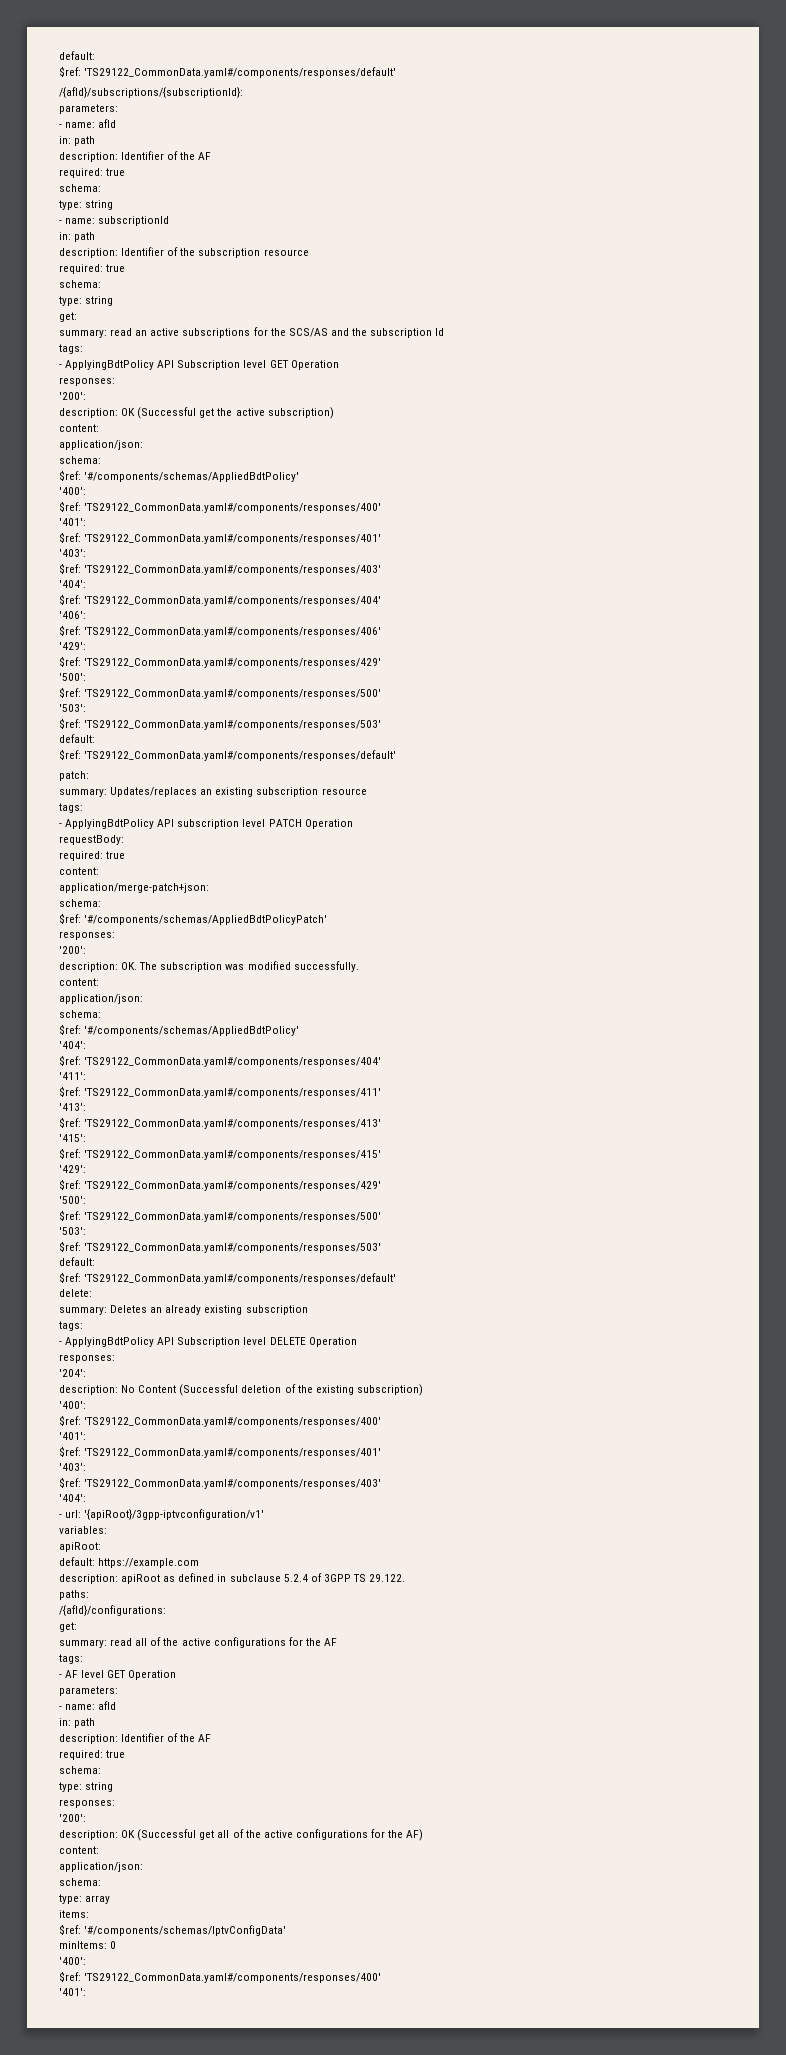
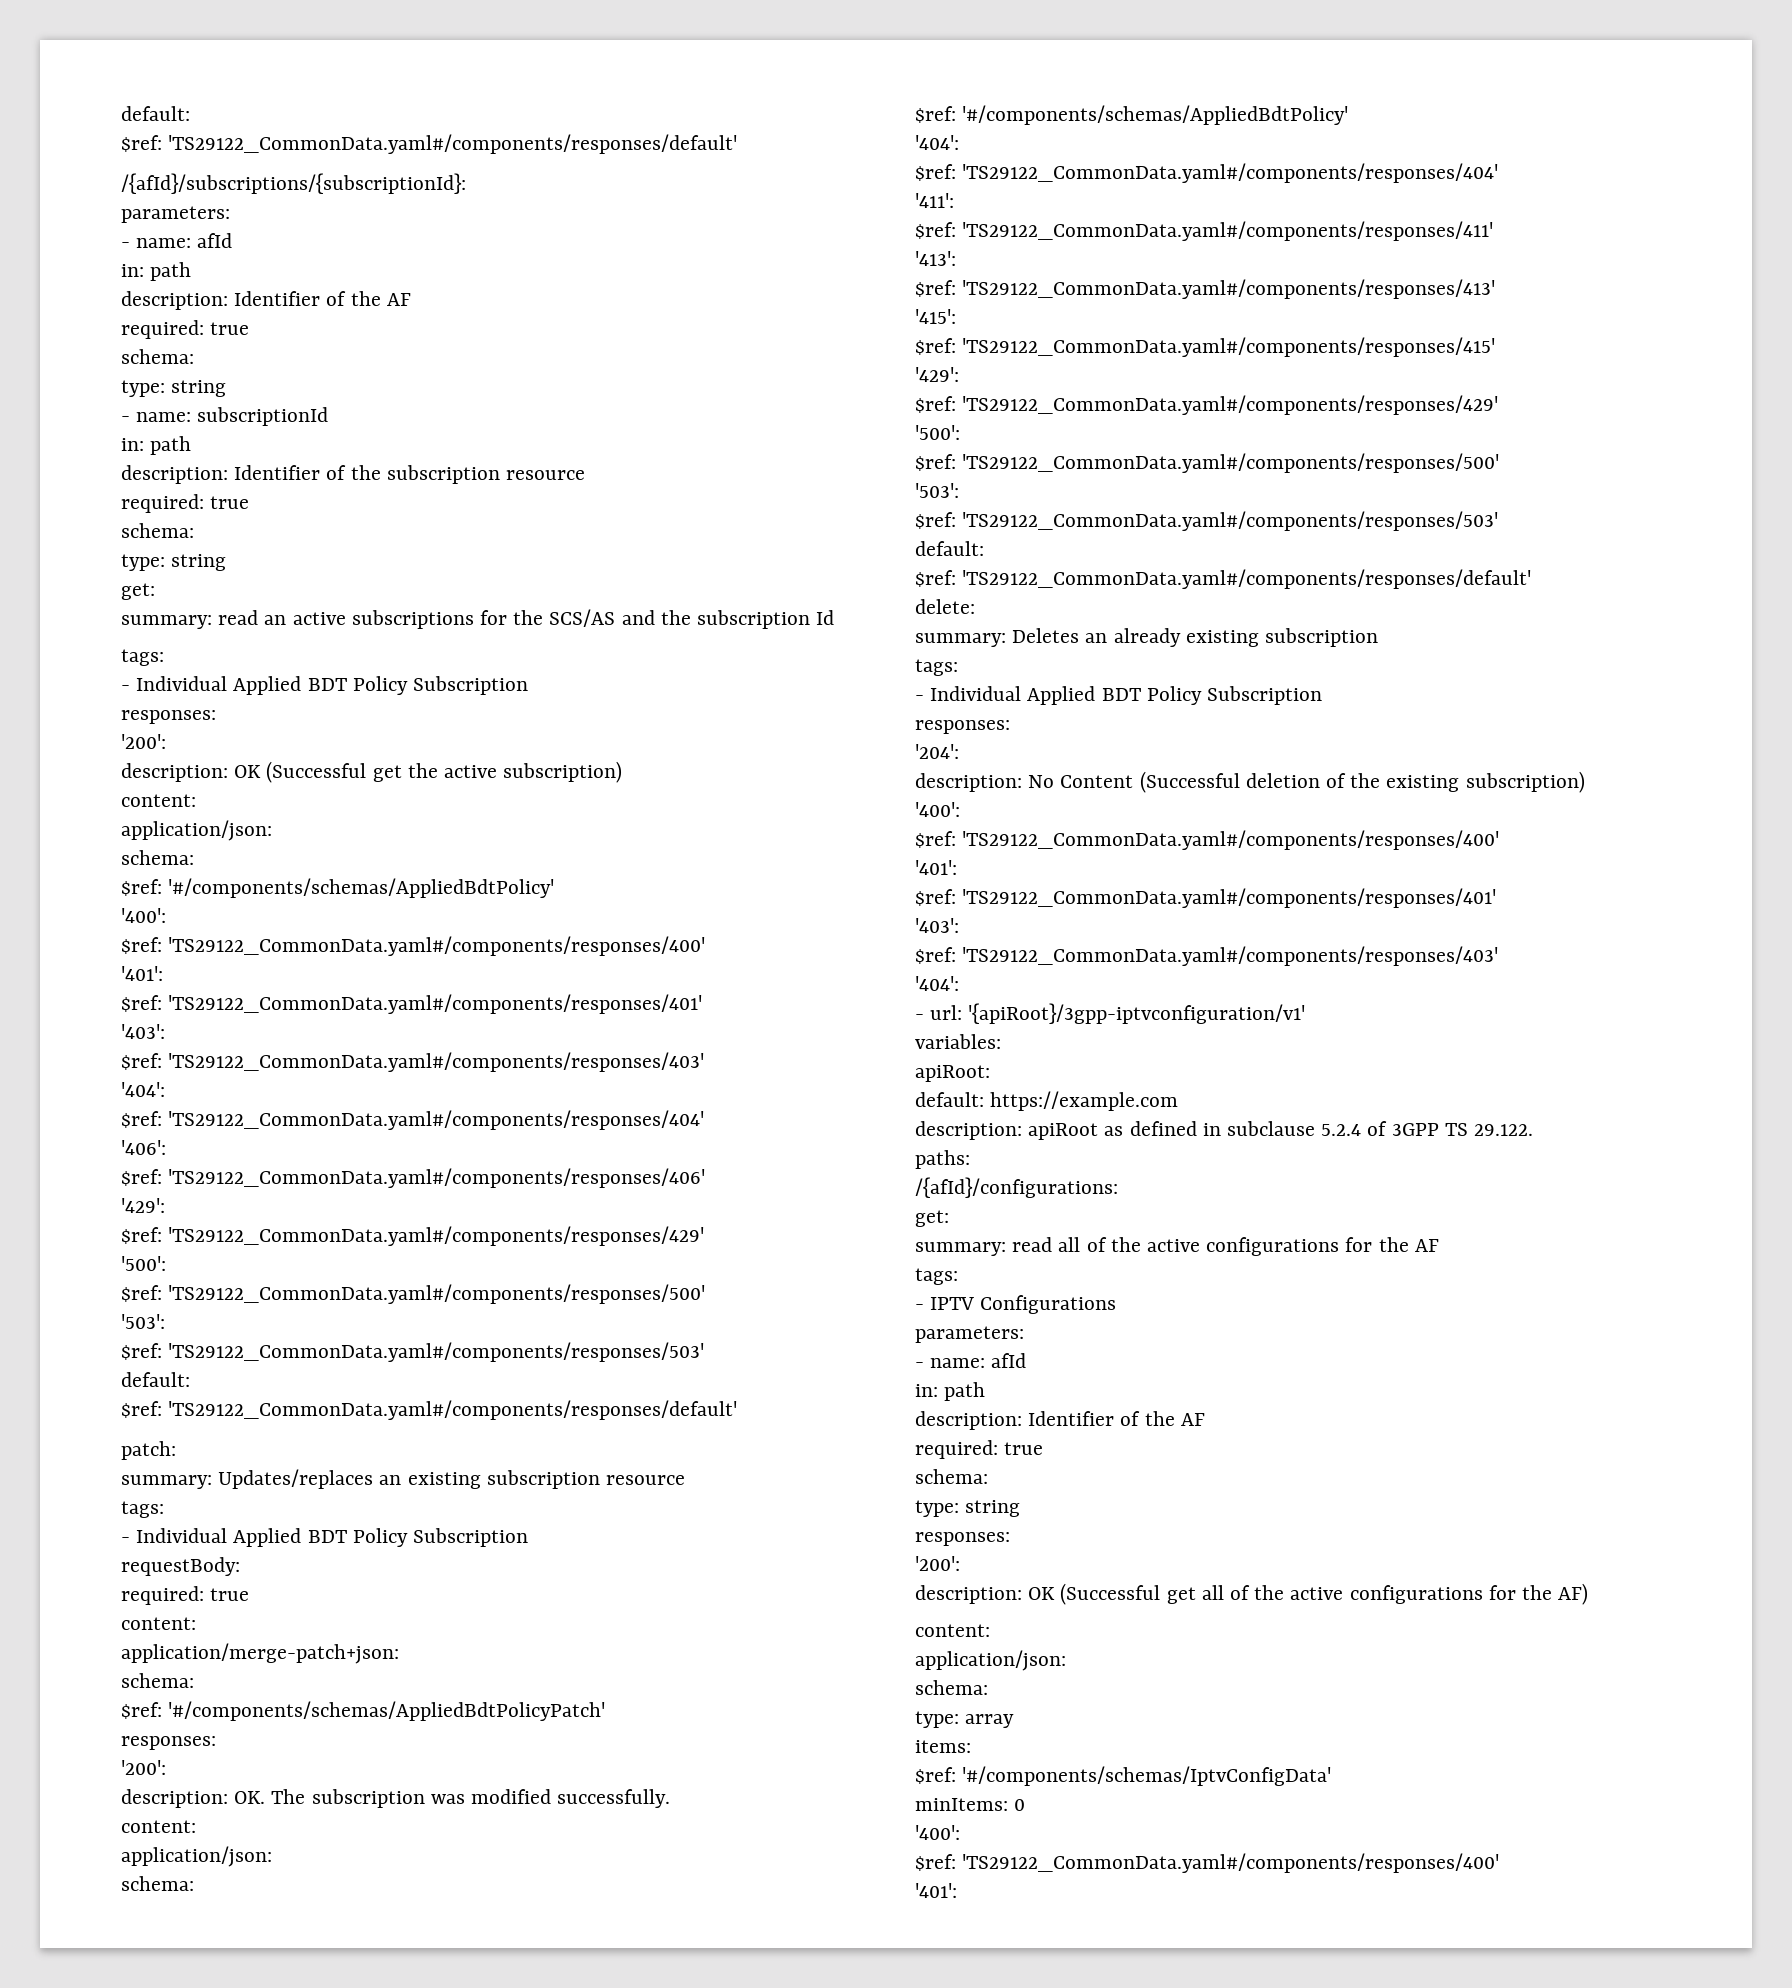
  summary: read an active subscriptions for the SCS/AS and the subscription Id
  tags:
- - ApplyingBdtPolicy API Subscription level GET Operation
+ - Individual Applied BDT Policy Subscription
  summary: Updates/replaces an existing subscription resource
  tags:
- - ApplyingBdtPolicy API subscription level PATCH Operation
+ - Individual Applied BDT Policy Subscription
  summary: Deletes an already existing subscription
  tags:
- - ApplyingBdtPolicy API Subscription level DELETE Operation
+ - Individual Applied BDT Policy Subscription
- - AF level GET Operation
+ - IPTV Configurations

